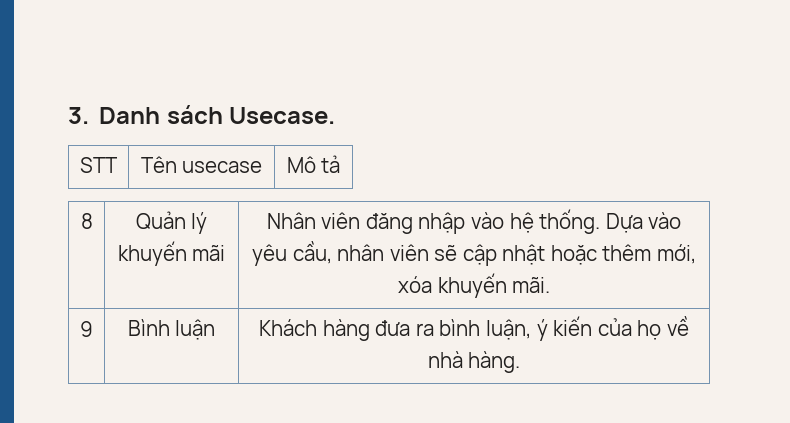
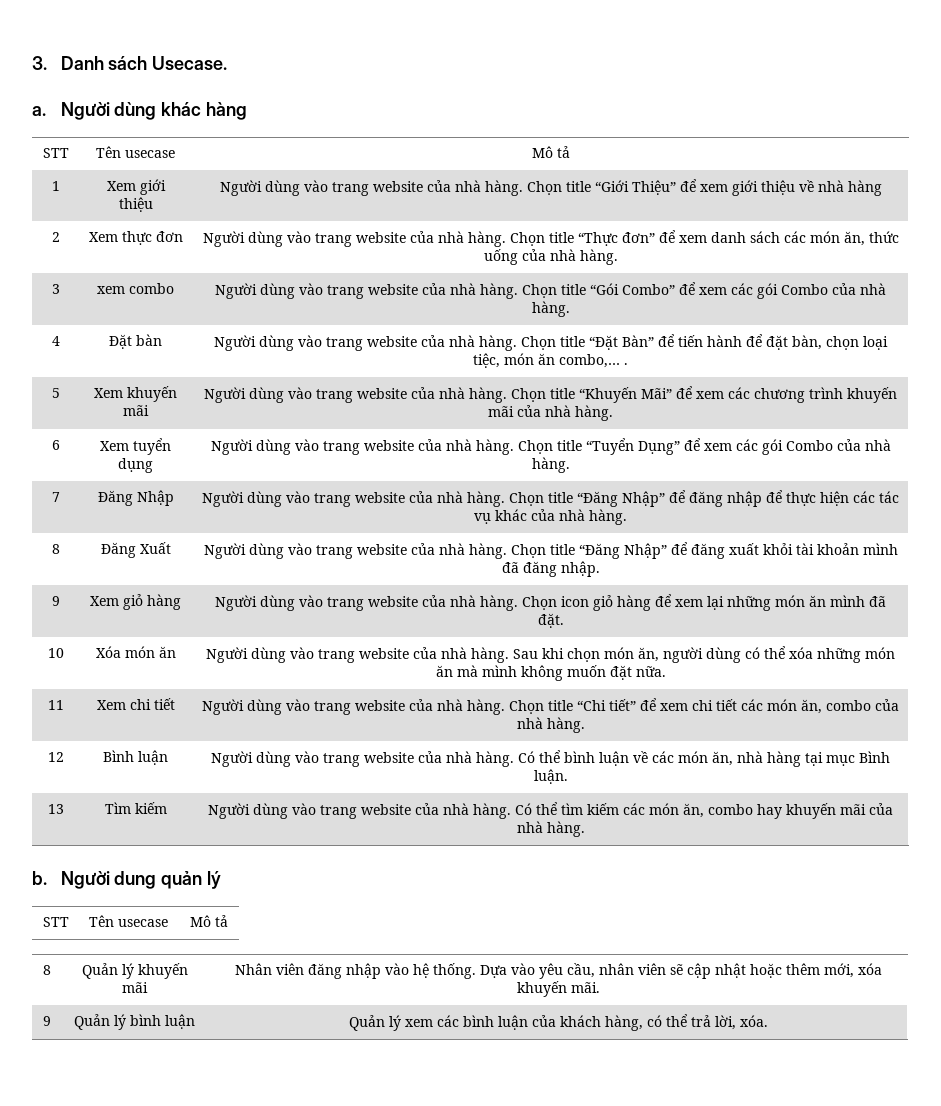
+ a. Người dùng khác hàng
+ STT | Tên usecase | Mô tả
+ 1 | Xem giới thiệu | Người dùng vào trang website của nhà hàng. Chọn title “Giới Thiệu” để xem giới thiệu về nhà hàng
+ 2 | Xem thực đơn | Người dùng vào trang website của nhà hàng. Chọn title “Thực đơn” để xem danh sách các món ăn, thức uống của nhà hàng.
+ 3 | xem combo | Người dùng vào trang website của nhà hàng. Chọn title “Gói Combo” để xem các gói Combo của nhà hàng.
+ 4 | Đặt bàn | Người dùng vào trang website của nhà hàng. Chọn title “Đặt Bàn” để tiến hành để đặt bàn, chọn loại tiệc, món ăn combo,… .
+ 5 | Xem khuyến mãi | Người dùng vào trang website của nhà hàng. Chọn title “Khuyến Mãi” để xem các chương trình khuyến mãi của nhà hàng.
+ 6 | Xem tuyển dụng | Người dùng vào trang website của nhà hàng. Chọn title “Tuyển Dụng” để xem các gói Combo của nhà hàng.
+ 7 | Đăng Nhập | Người dùng vào trang website của nhà hàng. Chọn title “Đăng Nhập” để đăng nhập để thực hiện các tác vụ khác của nhà hàng.
+ 8 | Đăng Xuất | Người dùng vào trang website của nhà hàng. Chọn title “Đăng Nhập” để đăng xuất khỏi tài khoản mình đã đăng nhập.
+ 9 | Xem giỏ hàng | Người dùng vào trang website của nhà hàng. Chọn icon giỏ hàng để xem lại những món ăn mình đã đặt.
+ 10 | Xóa món ăn | Người dùng vào trang website của nhà hàng. Sau khi chọn món ăn, người dùng có thể xóa những món ăn mà mình không muốn đặt nữa.
+ 11 | Xem chi tiết | Người dùng vào trang website của nhà hàng. Chọn title “Chi tiết” để xem chi tiết các món ăn, combo của nhà hàng.
+ 12 | Bình luận | Người dùng vào trang website của nhà hàng. Có thể bình luận về các món ăn, nhà hàng tại mục Bình luận.
+ 13 | Tìm kiếm | Người dùng vào trang website của nhà hàng. Có thể tìm kiếm các món ăn, combo hay khuyến mãi của nhà hàng.
+ b. Người dung quản lý
- 9 | Bình luận | Khách hàng đưa ra bình luận, ý kiến của họ về nhà hàng.
+ 9 | Quản lý bình luận | Quản lý xem các bình luận của khách hàng, có thể trả lời, xóa.

